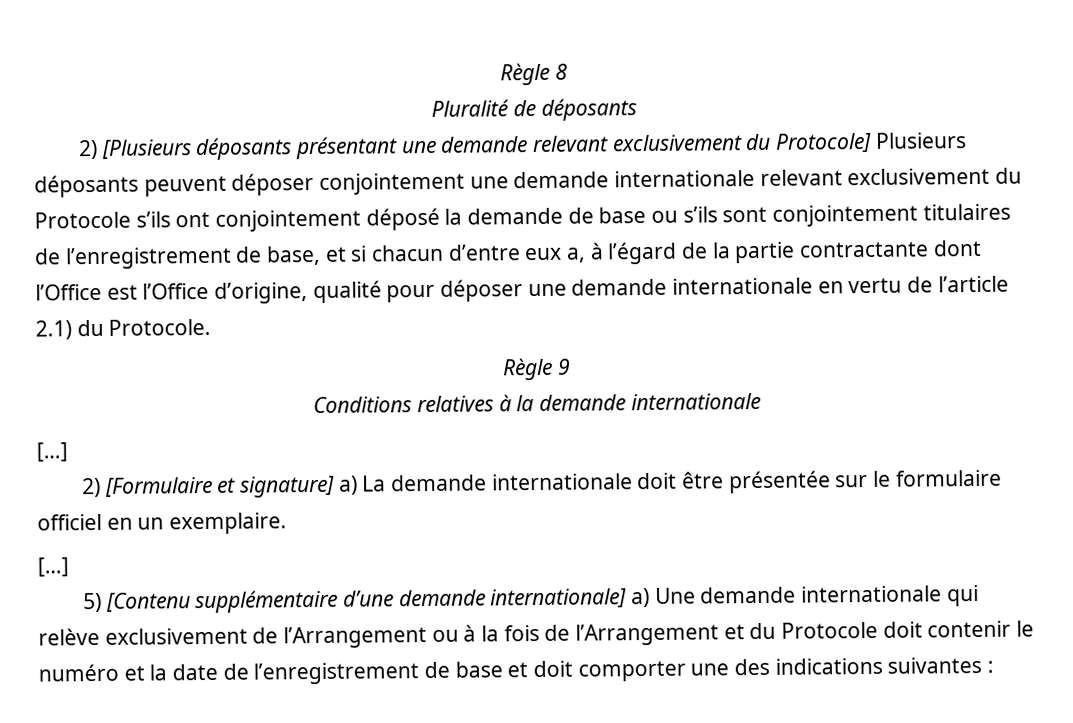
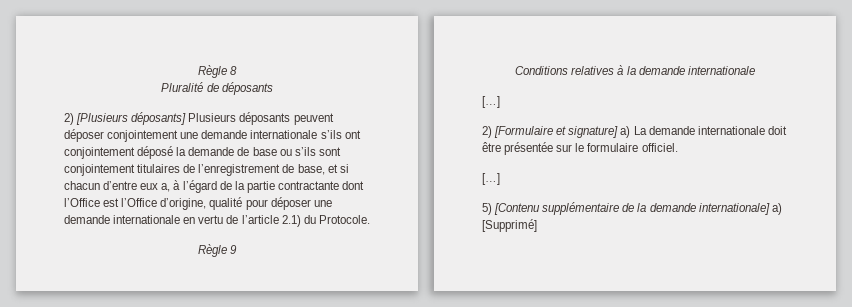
- 2) [Plusieurs déposants présentant une demande relevant exclusivement du Protocole] Plusieurs déposants peuvent déposer conjointement une demande internationale relevant exclusivement du Protocole s’ils ont conjointement déposé la demande de base ou s’ils sont conjointement titulaires de l’enregistrement de base, et si chacun d’entre eux a, à l’égard de la partie contractante dont l’Office est l’Office d’origine, qualité pour déposer une demande internationale en vertu de l’article 2.1) du Protocole.
+ 2) [Plusieurs déposants] Plusieurs déposants peuvent déposer conjointement une demande internationale s’ils ont conjointement déposé la demande de base ou s’ils sont conjointement titulaires de l’enregistrement de base, et si chacun d’entre eux a, à l’égard de la partie contractante dont l’Office est l’Office d’origine, qualité pour déposer une demande internationale en vertu de l’article 2.1) du Protocole.
- 2) [Formulaire et signature] a) La demande internationale doit être présentée sur le formulaire officiel en un exemplaire.
+ 2) [Formulaire et signature] a) La demande internationale doit être présentée sur le formulaire officiel.
- 5) [Contenu supplémentaire d’une demande internationale] a) Une demande internationale qui relève exclusivement de l’Arrangement ou à la fois de l’Arrangement et du Protocole doit contenir le numéro et la date de l’enregistrement de base et doit comporter une des indications suivantes :
+ 5) [Contenu supplémentaire de la demande internationale] a) [Supprimé]

